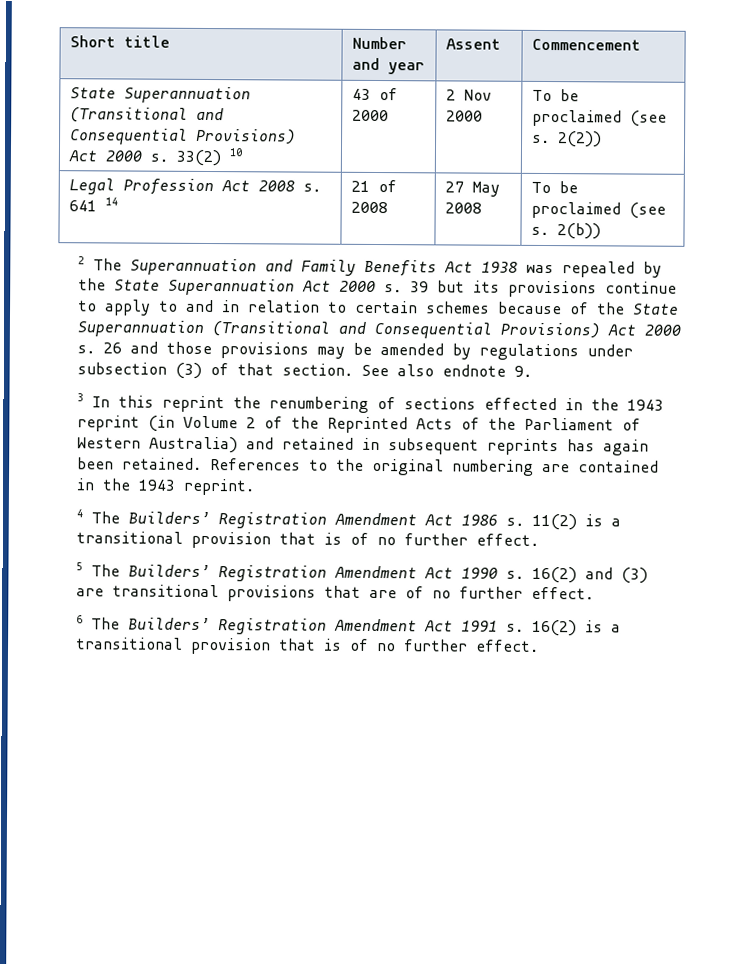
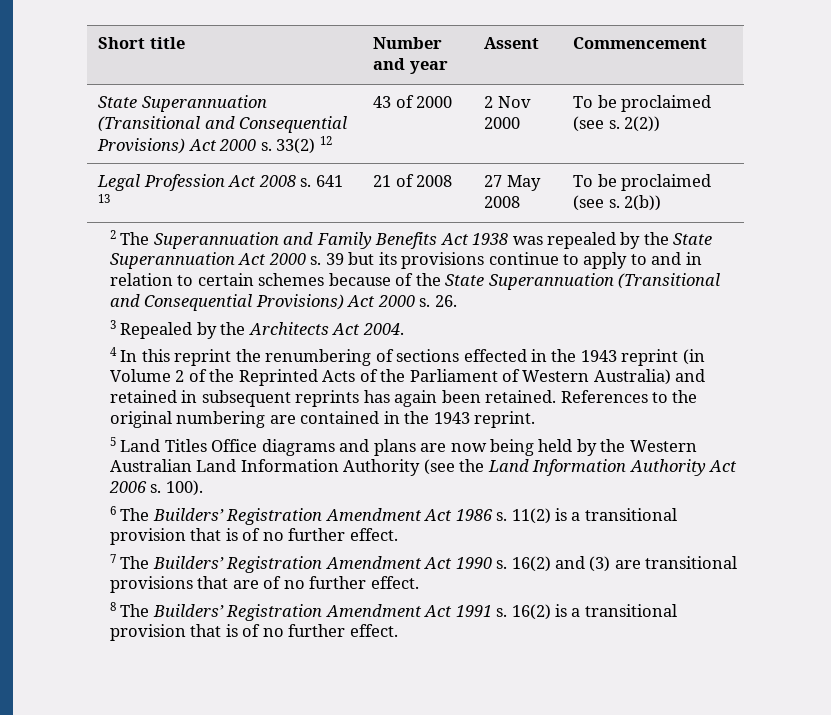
- State Superannuation (Transitional and Consequential Provisions) Act 2000 s. 33(2) 10 | 43 of 2000 | 2 Nov 2000 | To be proclaimed (see s. 2(2))
+ State Superannuation (Transitional and Consequential Provisions) Act 2000 s. 33(2) 12 | 43 of 2000 | 2 Nov 2000 | To be proclaimed (see s. 2(2))
- Legal Profession Act 2008 s. 641 14 | 21 of 2008 | 27 May 2008 | To be proclaimed (see s. 2(b))
+ Legal Profession Act 2008 s. 641 13 | 21 of 2008 | 27 May 2008 | To be proclaimed (see s. 2(b))
- 26 and those provisions may be amended by regulations under subsection (3) of that section. See also endnote 9.
- 3 In this reprint the renumbering of sections effected in the 1943 reprint (in Volume 2 of the Reprinted Acts of the Parliament of Western Australia) and retained in subsequent reprints has again been retained.
+ 26.
+ 3 Repealed by the Architects Act 2004.
+ 4 In this reprint the renumbering of sections effected in the 1943 reprint (in Volume 2 of the Reprinted Acts of the Parliament of Western Australia) and retained in subsequent reprints has again been retained.
- 4 The Builders’ Registration Amendment Act 1986 s.
+ 5 Land Titles Office diagrams and plans are now being held by the Western Australian Land Information Authority (see the Land Information Authority Act 2006 s. 100).
+ 6 The Builders’ Registration Amendment Act 1986 s.
- 5 The Builders’ Registration Amendment Act 1990 s.
+ 7 The Builders’ Registration Amendment Act 1990 s.
- 6 The Builders’ Registration Amendment Act 1991 s.
+ 8 The Builders’ Registration Amendment Act 1991 s.

